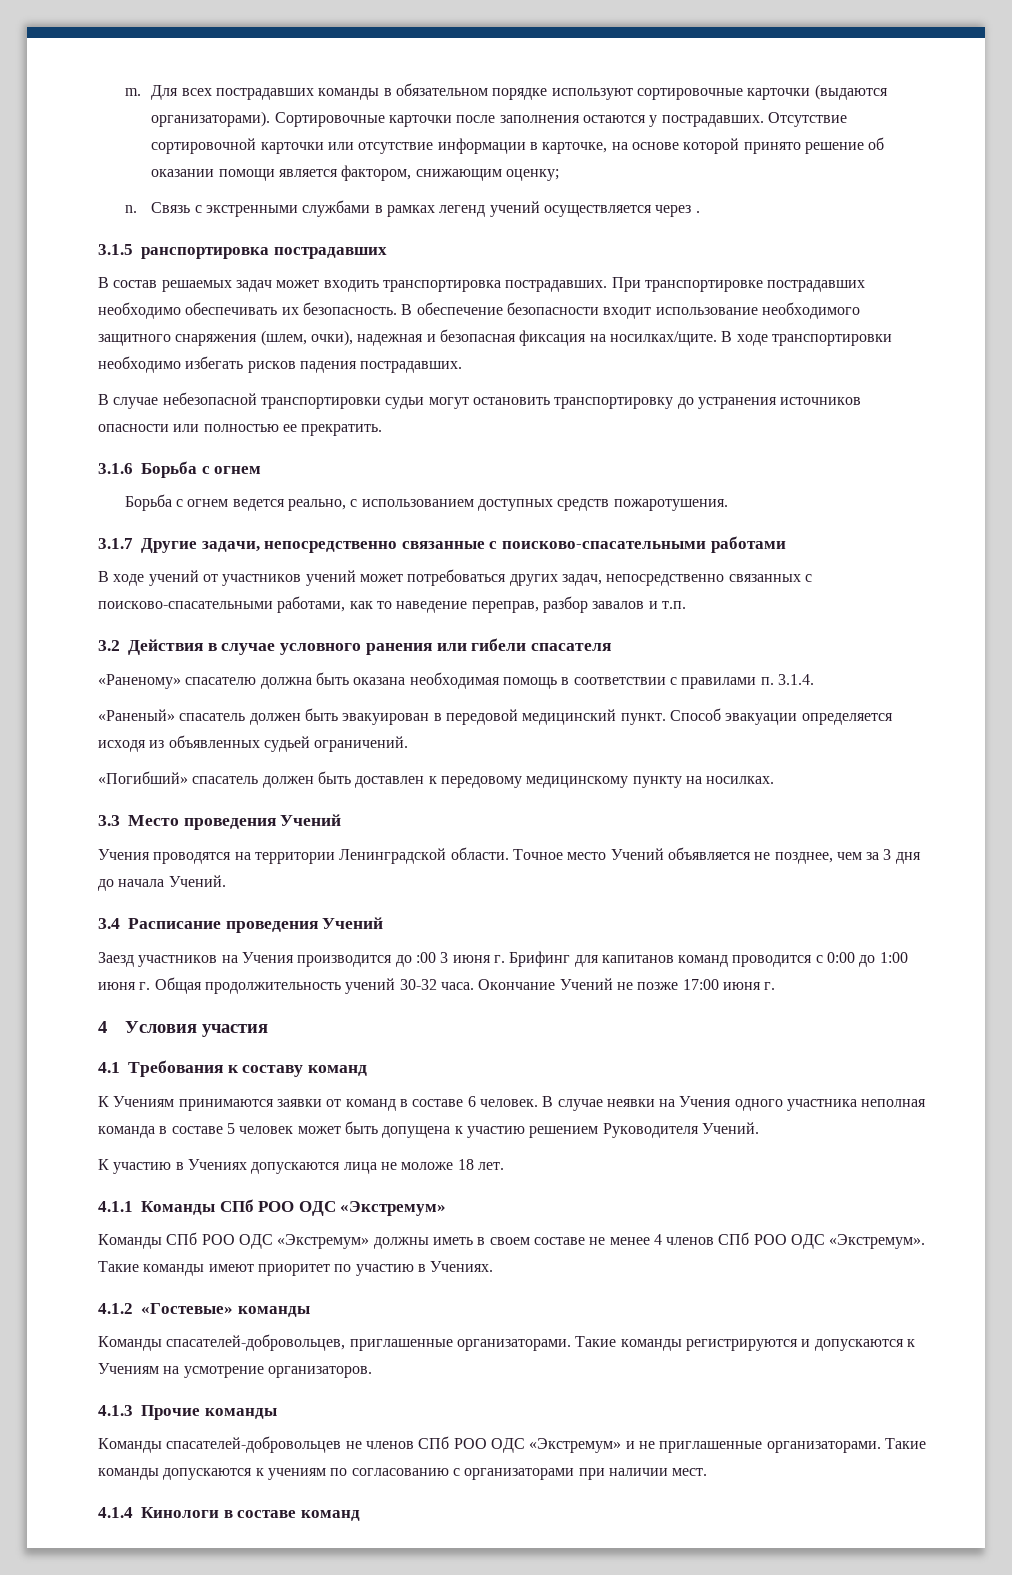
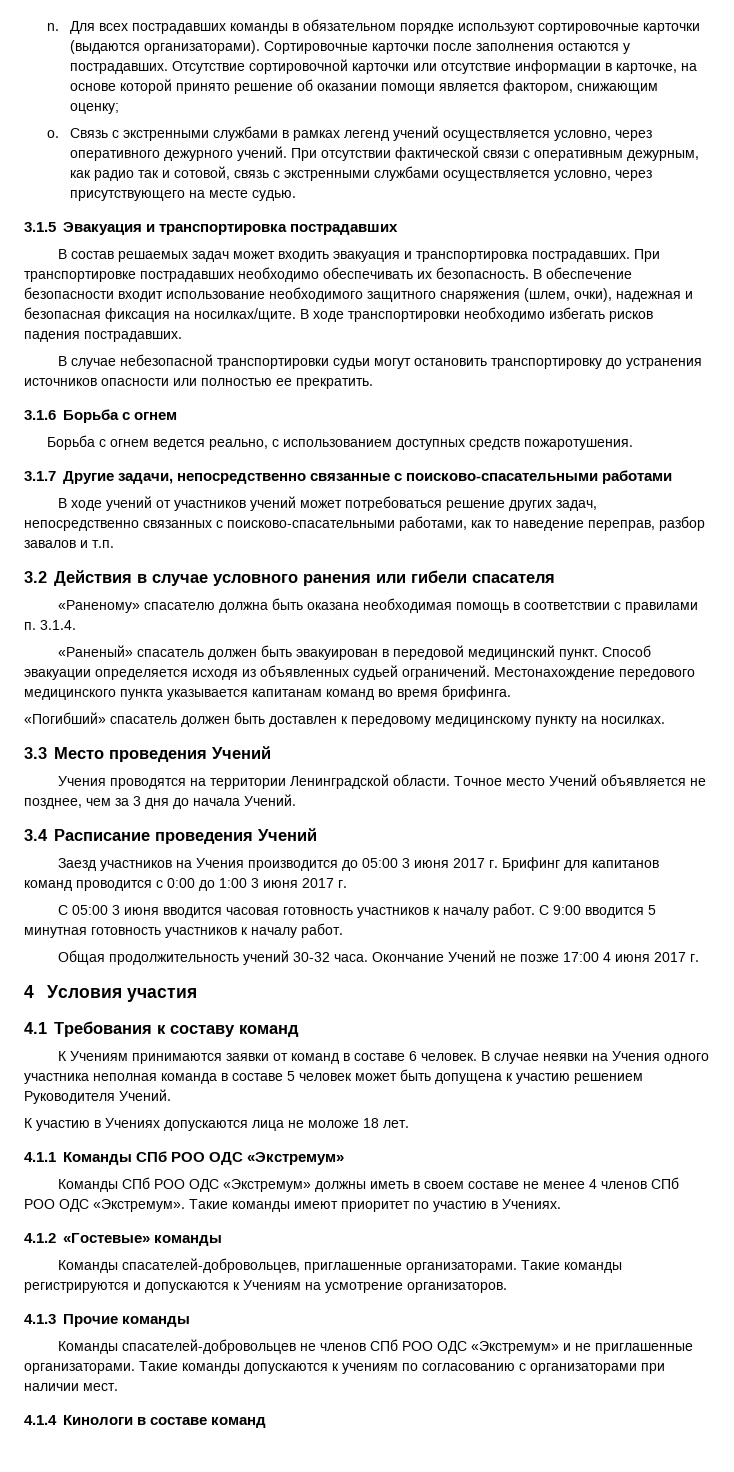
- m.
+ n.
- n.
+ o.
- Связь с экстренными службами в рамках легенд учений осуществляется через .
- 3.1.5 ранспортировка пострадавших
+ Связь с экстренными службами в рамках легенд учений осуществляется условно, через оперативного дежурного учений. При отсутствии фактической связи с оперативным дежурным, как радио так и сотовой, связь с экстренными службами осуществляется условно, через присутствующего на месте судью.
+ 3.1.5 Эвакуация и транспортировка пострадавших
- В состав решаемых задач может входить транспортировка пострадавших.
+ В состав решаемых задач может входить эвакуация и транспортировка пострадавших.
- В ходе учений от участников учений может потребоваться других задач, непосредственно связанных с поисково-спасательными работами, как то наведение переправ, разбор завалов и т.п.
+ В ходе учений от участников учений может потребоваться решение других задач, непосредственно связанных с поисково-спасательными работами, как то наведение переправ, разбор завалов и т.п.
+ Местонахождение передового медицинского пункта указывается капитанам команд во время брифинга.
- Заезд участников на Учения производится до :00 3 июня г. Брифинг для капитанов команд проводится с 0:00 до 1:00 июня г. Общая продолжительность учений 30-32 часа.
+ Заезд участников на Учения производится до 05:00 3 июня 2017 г. Брифинг для капитанов команд проводится с 0:00 до 1:00 3 июня 2017 г.
+ С 05:00 3 июня вводится часовая готовность участников к началу работ. С 9:00 вводится 5 минутная готовность участников к началу работ.
+ Общая продолжительность учений 30-32 часа.
- Окончание Учений не позже 17:00 июня г.
+ Окончание Учений не позже 17:00 4 июня 2017 г.

